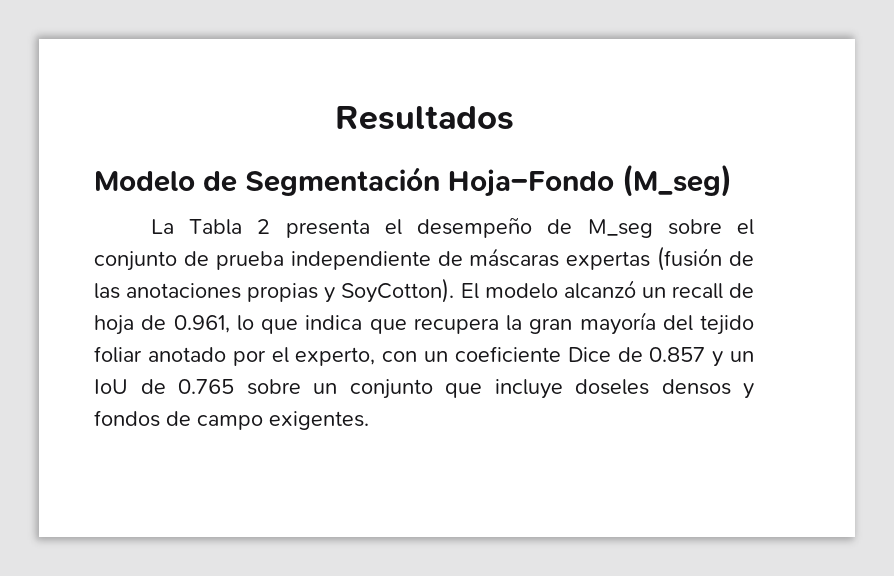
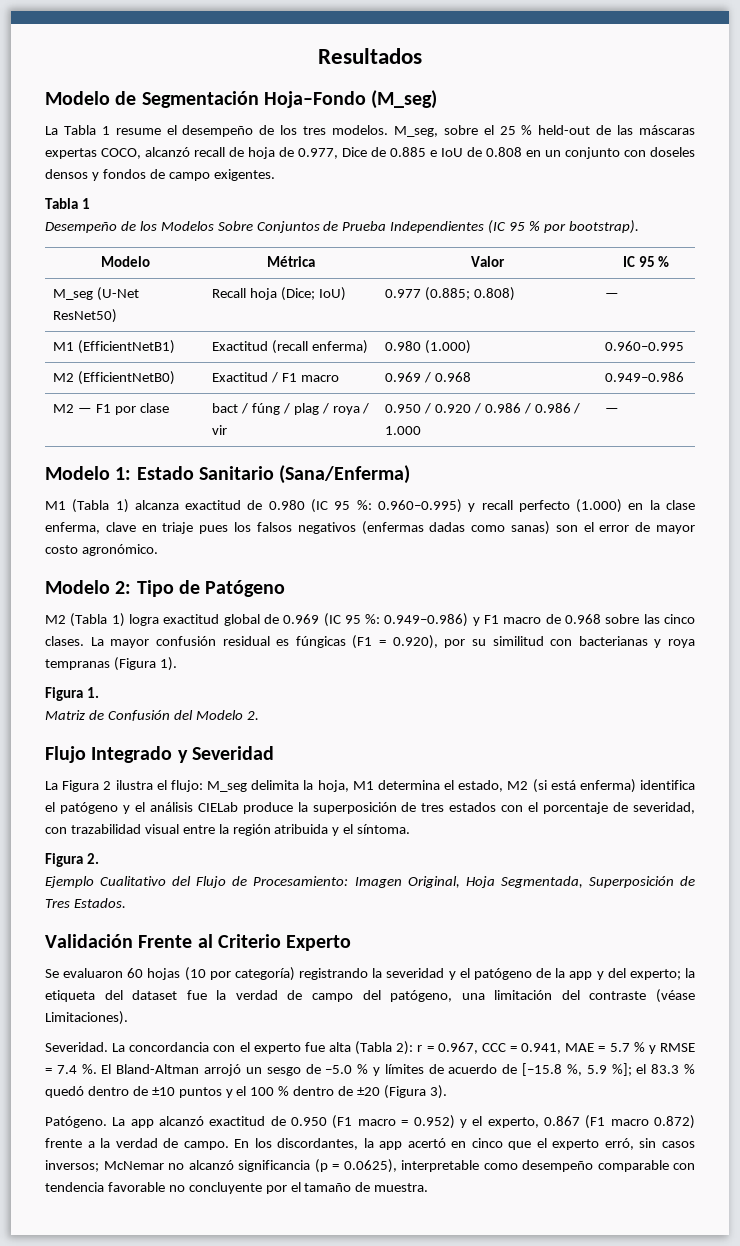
- La Tabla 2 presenta el desempeño de M_seg sobre el conjunto de prueba independiente de máscaras expertas (fusión de las anotaciones propias y SoyCotton). El modelo alcanzó un recall de hoja de 0.961, lo que indica que recupera la gran mayoría del tejido foliar anotado por el experto, con un coeficiente Dice de 0.857 y un IoU de 0.765 sobre un conjunto que incluye doseles densos y fondos de campo exigentes.
+ La Tabla 1 resume el desempeño de los tres modelos. M_seg, sobre el 25 % held-out de las máscaras expertas COCO, alcanzó recall de hoja de 0.977, Dice de 0.885 e IoU de 0.808 en un conjunto con doseles densos y fondos de campo exigentes.
+ Tabla 1
+ Desempeño de los Modelos Sobre Conjuntos de Prueba Independientes (IC 95 % por bootstrap).
+ Modelo | Métrica | Valor | IC 95 %
+ M_seg (U-Net ResNet50) | Recall hoja (Dice; IoU) | 0.977 (0.885; 0.808) | —
+ M1 (EfficientNetB1) | Exactitud (recall enferma) | 0.980 (1.000) | 0.960–0.995
+ M2 (EfficientNetB0) | Exactitud / F1 macro | 0.969 / 0.968 | 0.949–0.986
+ M2 — F1 por clase | bact / fúng / plag / roya / vir | 0.950 / 0.920 / 0.986 / 0.986 / 1.000 | —
+ Modelo 1: Estado Sanitario (Sana/Enferma)
+ M1 (Tabla 1) alcanza exactitud de 0.980 (IC 95 %: 0.960–0.995) y recall perfecto (1.000) en la clase enferma, clave en triaje pues los falsos negativos (enfermas dadas como sanas) son el error de mayor costo agronómico.
+ Modelo 2: Tipo de Patógeno
+ M2 (Tabla 1) logra exactitud global de 0.969 (IC 95 %: 0.949–0.986) y F1 macro de 0.968 sobre las cinco clases. La mayor confusión residual es fúngicas (F1 = 0.920), por su similitud con bacterianas y roya tempranas (Figura 1).
+ Figura 1.
+ Matriz de Confusión del Modelo 2.
+ Flujo Integrado y Severidad
+ La Figura 2 ilustra el flujo: M_seg delimita la hoja, M1 determina el estado, M2 (si está enferma) identifica el patógeno y el análisis CIELab produce la superposición de tres estados con el porcentaje de severidad, con trazabilidad visual entre la región atribuida y el síntoma.
+ Figura 2.
+ Ejemplo Cualitativo del Flujo de Procesamiento: Imagen Original, Hoja Segmentada, Superposición de Tres Estados.
+ Validación Frente al Criterio Experto
+ Se evaluaron 60 hojas (10 por categoría) registrando la severidad y el patógeno de la app y del experto; la etiqueta del dataset fue la verdad de campo del patógeno, una limitación del contraste (véase Limitaciones).
+ Severidad. La concordancia con el experto fue alta (Tabla 2): r = 0.967, CCC = 0.941, MAE = 5.7 % y RMSE = 7.4 %. El Bland-Altman arrojó un sesgo de −5.0 % y límites de acuerdo de [−15.8 %, 5.9 %]; el 83.3 % quedó dentro de ±10 puntos y el 100 % dentro de ±20 (Figura 3).
+ Patógeno. La app alcanzó exactitud de 0.950 (F1 macro = 0.952) y el experto, 0.867 (F1 macro 0.872) frente a la verdad de campo. En los discordantes, la app acertó en cinco que el experto erró, sin casos inversos; McNemar no alcanzó significancia (p = 0.0625), interpretable como desempeño comparable con tendencia favorable no concluyente por el tamaño de muestra.

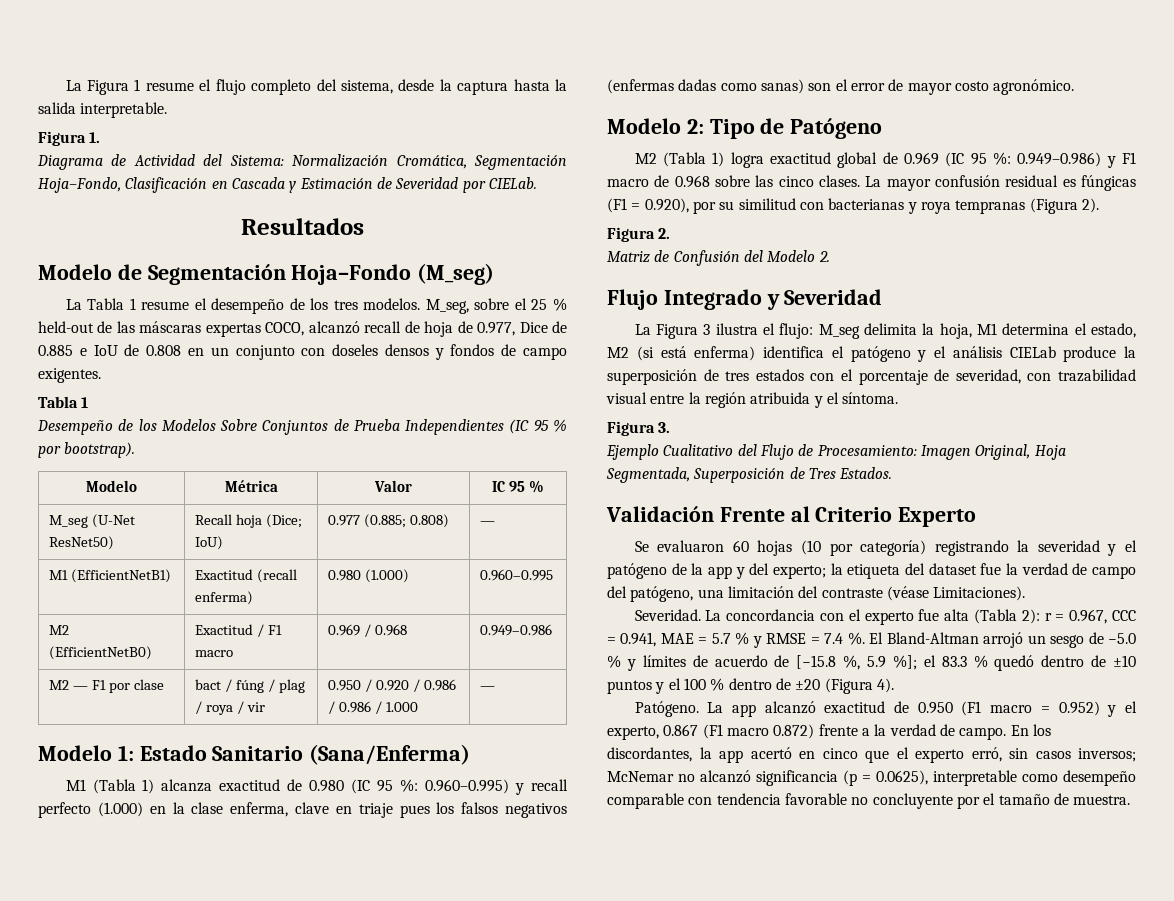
+ La Figura 1 resume el flujo completo del sistema, desde la captura hasta la salida interpretable.
+ Figura 1.
+ Diagrama de Actividad del Sistema: Normalización Cromática, Segmentación Hoja–Fondo, Clasificación en Cascada y Estimación de Severidad por CIELab.
- La mayor confusión residual es fúngicas (F1 = 0.920), por su similitud con bacterianas y roya tempranas (Figura 1).
- Figura 1.
+ La mayor confusión residual es fúngicas (F1 = 0.920), por su similitud con bacterianas y roya tempranas (Figura 2).
+ Figura 2.
- La Figura 2 ilustra el flujo: M_seg delimita la hoja, M1 determina el estado, M2 (si está enferma) identifica el patógeno y el análisis CIELab produce la superposición de tres estados con el porcentaje de severidad, con trazabilidad visual entre la región atribuida y el síntoma.
+ La Figura 3 ilustra el flujo: M_seg delimita la hoja, M1 determina el estado, M2 (si está enferma) identifica el patógeno y el análisis CIELab produce la superposición de tres estados con el porcentaje de severidad, con trazabilidad visual entre la región atribuida y el síntoma.
- Figura 2.
+ Figura 3.
- El Bland-Altman arrojó un sesgo de −5.0 % y límites de acuerdo de [−15.8 %, 5.9 %]; el 83.3 % quedó dentro de ±10 puntos y el 100 % dentro de ±20 (Figura 3).
+ El Bland-Altman arrojó un sesgo de −5.0 % y límites de acuerdo de [−15.8 %, 5.9 %]; el 83.3 % quedó dentro de ±10 puntos y el 100 % dentro de ±20 (Figura 4).

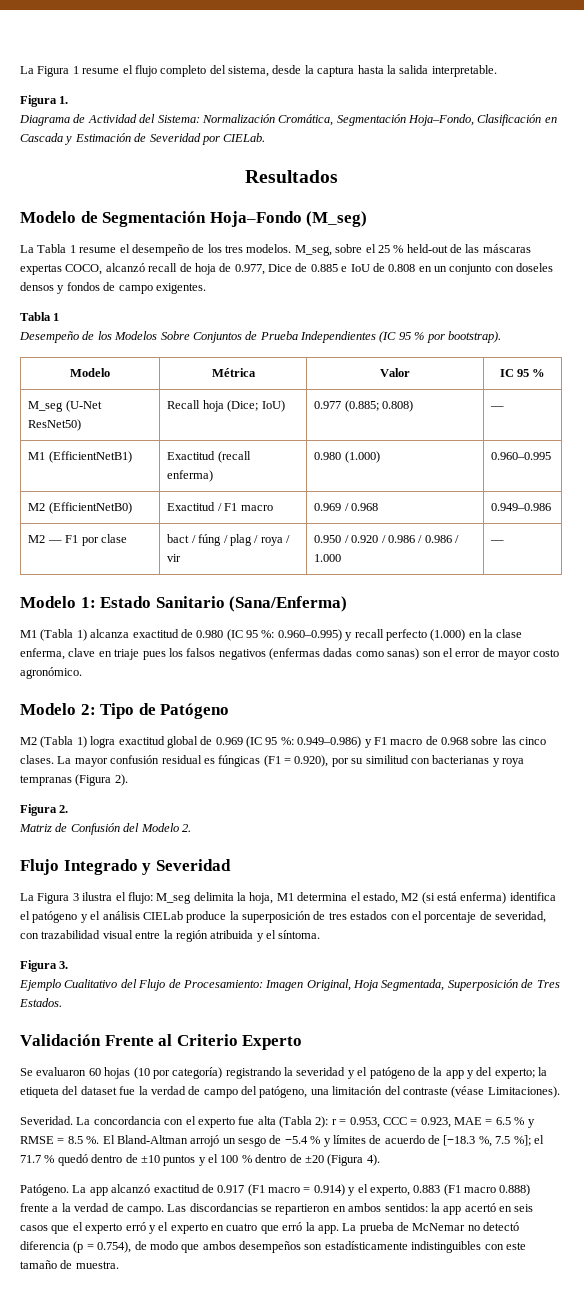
- La concordancia con el experto fue alta (Tabla 2): r = 0.967, CCC = 0.941, MAE = 5.7 % y RMSE = 7.4 %.
+ La concordancia con el experto fue alta (Tabla 2): r = 0.953, CCC = 0.923, MAE = 6.5 % y RMSE = 8.5 %.
- El Bland-Altman arrojó un sesgo de −5.0 % y límites de acuerdo de [−15.8 %, 5.9 %]; el 83.3 % quedó dentro de ±10 puntos y el 100 % dentro de ±20 (Figura 4).
+ El Bland-Altman arrojó un sesgo de −5.4 % y límites de acuerdo de [−18.3 %, 7.5 %]; el 71.7 % quedó dentro de ±10 puntos y el 100 % dentro de ±20 (Figura 4).
- La app alcanzó exactitud de 0.950 (F1 macro = 0.952) y el experto, 0.867 (F1 macro 0.872) frente a la verdad de campo.
+ La app alcanzó exactitud de 0.917 (F1 macro = 0.914) y el experto, 0.883 (F1 macro 0.888) frente a la verdad de campo.
- En los discordantes, la app acertó en cinco que el experto erró, sin casos inversos; McNemar no alcanzó significancia (p = 0.0625), interpretable como desempeño comparable con tendencia favorable no concluyente por el tamaño de muestra.
+ Las discordancias se repartieron en ambos sentidos: la app acertó en seis casos que el experto erró y el experto en cuatro que erró la app. La prueba de McNemar no detectó diferencia (p = 0.754), de modo que ambos desempeños son estadísticamente indistinguibles con este tamaño de muestra.

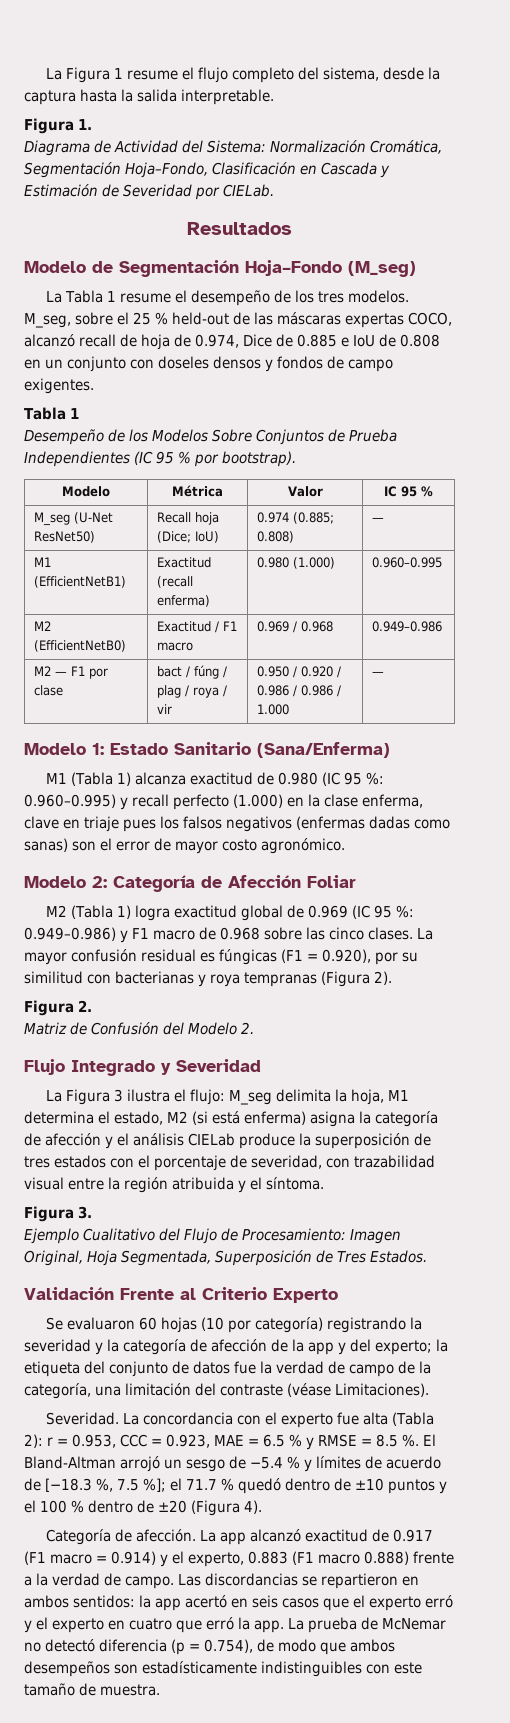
- M_seg, sobre el 25 % held-out de las máscaras expertas COCO, alcanzó recall de hoja de 0.977, Dice de 0.885 e IoU de 0.808 en un conjunto con doseles densos y fondos de campo exigentes.
+ M_seg, sobre el 25 % held-out de las máscaras expertas COCO, alcanzó recall de hoja de 0.974, Dice de 0.885 e IoU de 0.808 en un conjunto con doseles densos y fondos de campo exigentes.
- M_seg (U-Net ResNet50) | Recall hoja (Dice; IoU) | 0.977 (0.885; 0.808) | —
+ M_seg (U-Net ResNet50) | Recall hoja (Dice; IoU) | 0.974 (0.885; 0.808) | —
- Modelo 2: Tipo de Patógeno
+ Modelo 2: Categoría de Afección Foliar
- La Figura 3 ilustra el flujo: M_seg delimita la hoja, M1 determina el estado, M2 (si está enferma) identifica el patógeno y el análisis CIELab produce la superposición de tres estados con el porcentaje de severidad, con trazabilidad visual entre la región atribuida y el síntoma.
+ La Figura 3 ilustra el flujo: M_seg delimita la hoja, M1 determina el estado, M2 (si está enferma) asigna la categoría de afección y el análisis CIELab produce la superposición de tres estados con el porcentaje de severidad, con trazabilidad visual entre la región atribuida y el síntoma.
- Se evaluaron 60 hojas (10 por categoría) registrando la severidad y el patógeno de la app y del experto; la etiqueta del dataset fue la verdad de campo del patógeno, una limitación del contraste (véase Limitaciones).
+ Se evaluaron 60 hojas (10 por categoría) registrando la severidad y la categoría de afección de la app y del experto; la etiqueta del conjunto de datos fue la verdad de campo de la categoría, una limitación del contraste (véase Limitaciones).
- Patógeno.
+ Categoría de afección.

